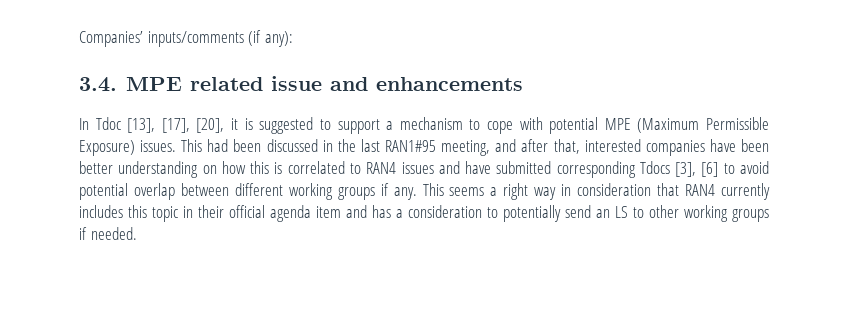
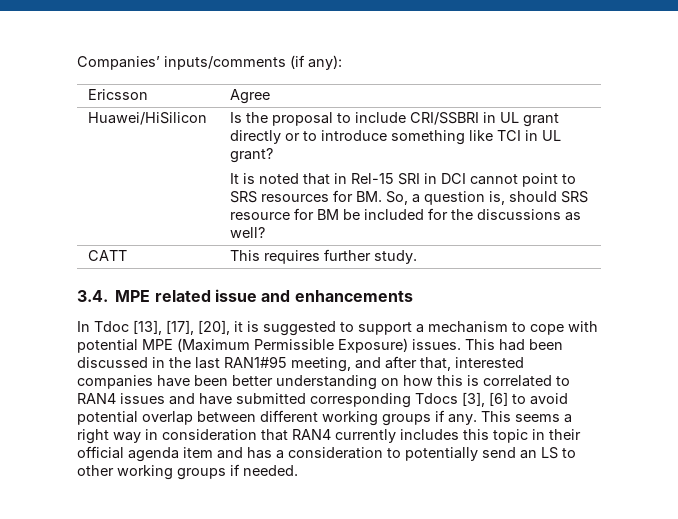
+ Ericsson | Agree
+ Huawei/HiSilicon | Is the proposal to include CRI/SSBRI in UL grant directly or to introduce something like TCI in UL grant?
+ It is noted that in Rel-15 SRI in DCI cannot point to SRS resources for BM. So, a question is, should SRS resource for BM be included for the discussions as well?
+ CATT | This requires further study.

